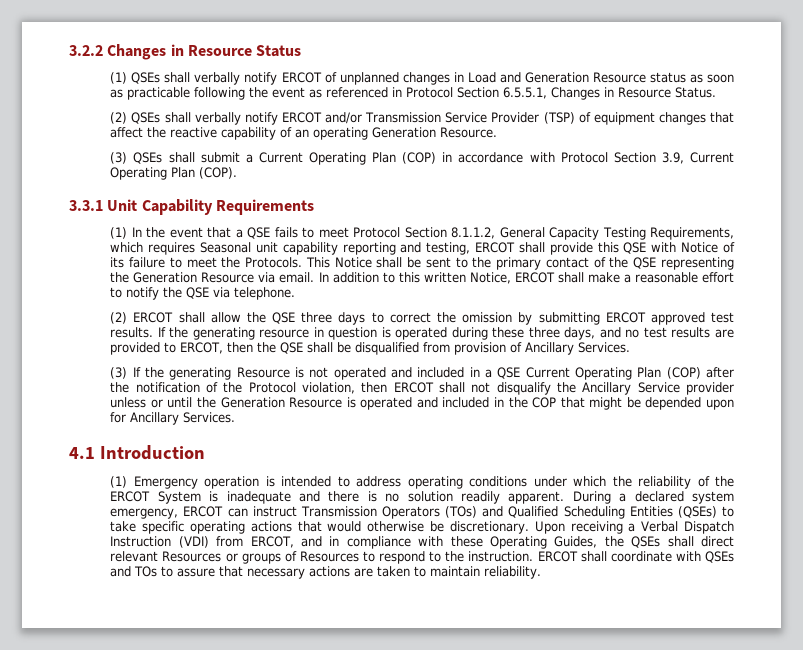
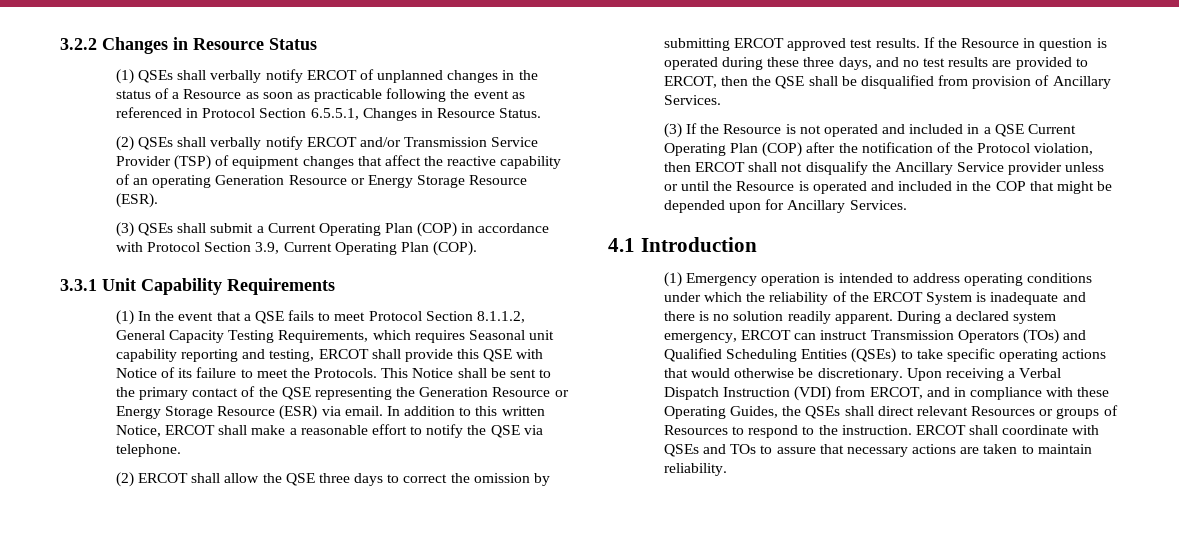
- (1) QSEs shall verbally notify ERCOT of unplanned changes in Load and Generation Resource status as soon as practicable following the event as referenced in Protocol Section 6.5.5.1, Changes in Resource Status.
+ (1) QSEs shall verbally notify ERCOT of unplanned changes in the status of a Resource as soon as practicable following the event as referenced in Protocol Section 6.5.5.1, Changes in Resource Status.
- (2) QSEs shall verbally notify ERCOT and/or Transmission Service Provider (TSP) of equipment changes that affect the reactive capability of an operating Generation Resource.
+ (2) QSEs shall verbally notify ERCOT and/or Transmission Service Provider (TSP) of equipment changes that affect the reactive capability of an operating Generation Resource or Energy Storage Resource (ESR).
- This Notice shall be sent to the primary contact of the QSE representing the Generation Resource via email.
+ This Notice shall be sent to the primary contact of the QSE representing the Generation Resource or Energy Storage Resource (ESR) via email.
- If the generating resource in question is operated during these three days, and no test results are provided to ERCOT, then the QSE shall be disqualified from provision of Ancillary Services.
+ If the Resource in question is operated during these three days, and no test results are provided to ERCOT, then the QSE shall be disqualified from provision of Ancillary Services.
- (3) If the generating Resource is not operated and included in a QSE Current Operating Plan (COP) after the notification of the Protocol violation, then ERCOT shall not disqualify the Ancillary Service provider unless or until the Generation Resource is operated and included in the COP that might be depended upon for Ancillary Services.
+ (3) If the Resource is not operated and included in a QSE Current Operating Plan (COP) after the notification of the Protocol violation, then ERCOT shall not disqualify the Ancillary Service provider unless or until the Resource is operated and included in the COP that might be depended upon for Ancillary Services.

